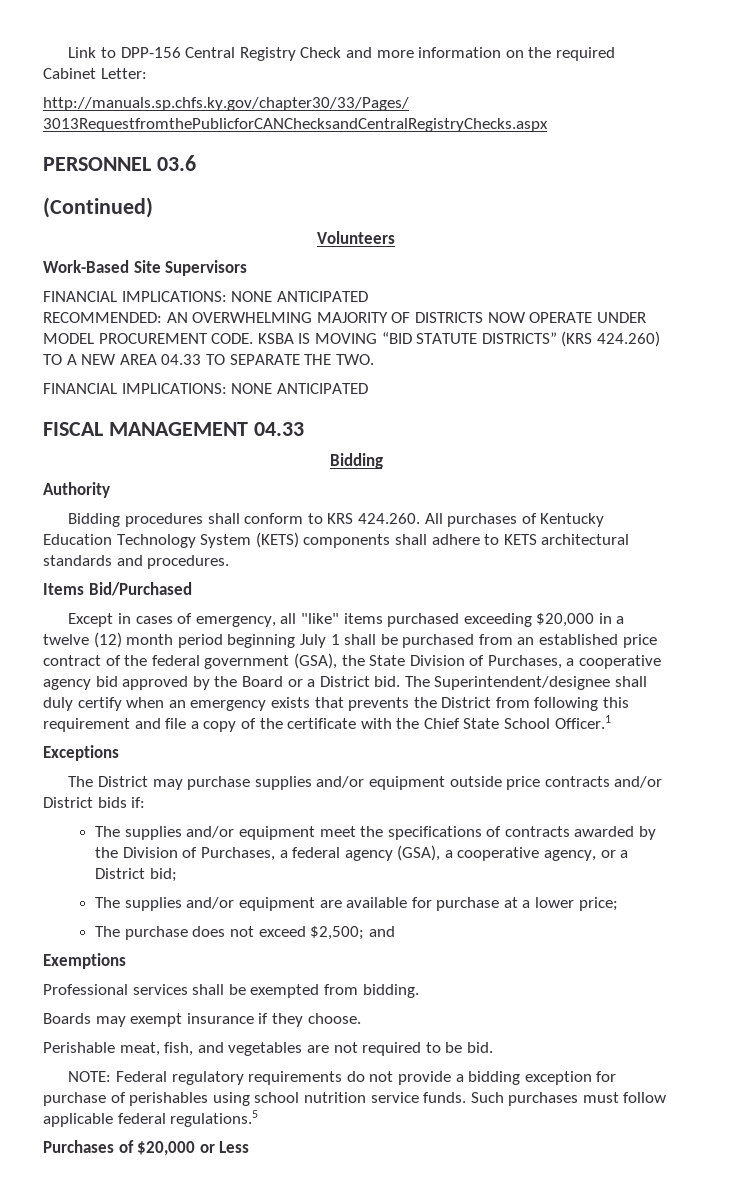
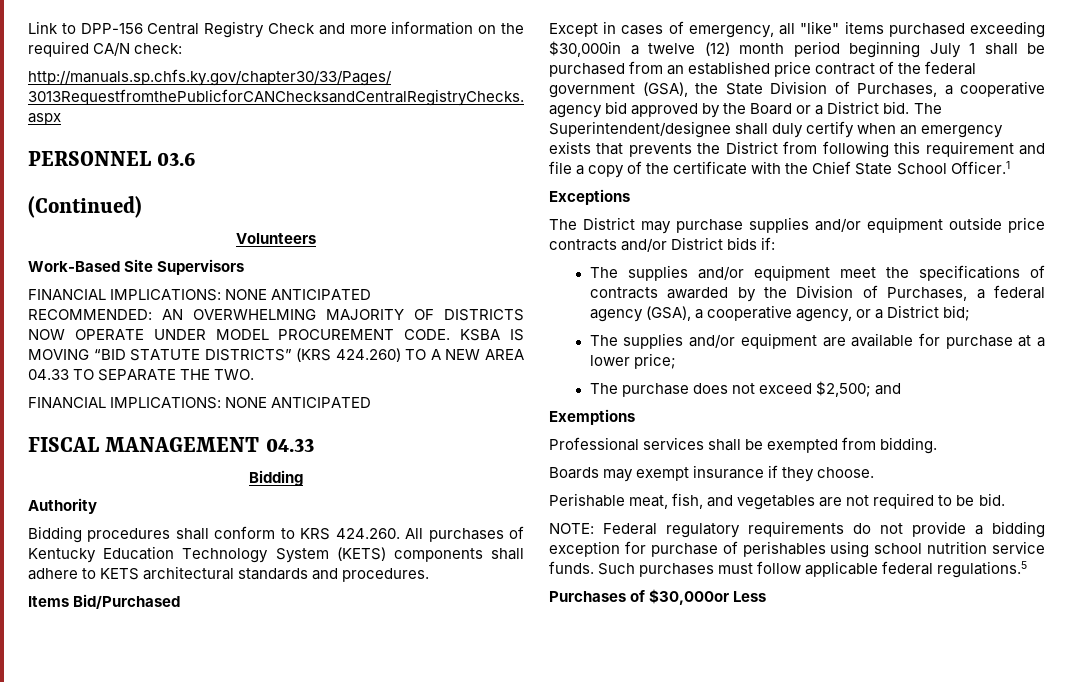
- Link to DPP-156 Central Registry Check and more information on the required Cabinet Letter:
+ Link to DPP-156 Central Registry Check and more information on the required CA/N check:
- Except in cases of emergency, all "like" items purchased exceeding $20,000 in a twelve (12) month period beginning July 1 shall be purchased from an established price contract of the federal government (GSA), the State Division of Purchases, a cooperative agency bid approved by the Board or a District bid.
+ Except in cases of emergency, all "like" items purchased exceeding $30,000in a twelve (12) month period beginning July 1 shall be purchased from an established price contract of the federal government (GSA), the State Division of Purchases, a cooperative agency bid approved by the Board or a District bid.
- Purchases of $20,000 or Less
+ Purchases of $30,000or Less

